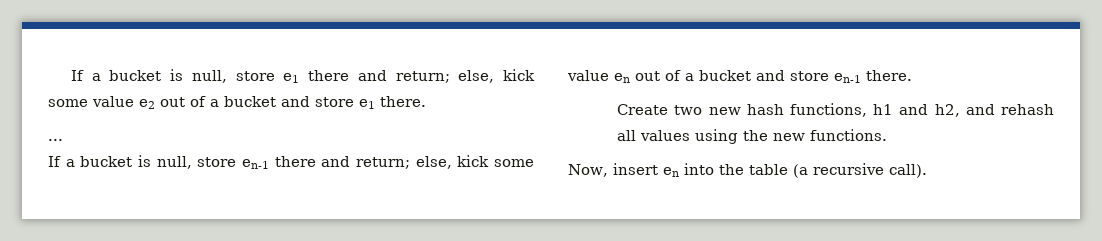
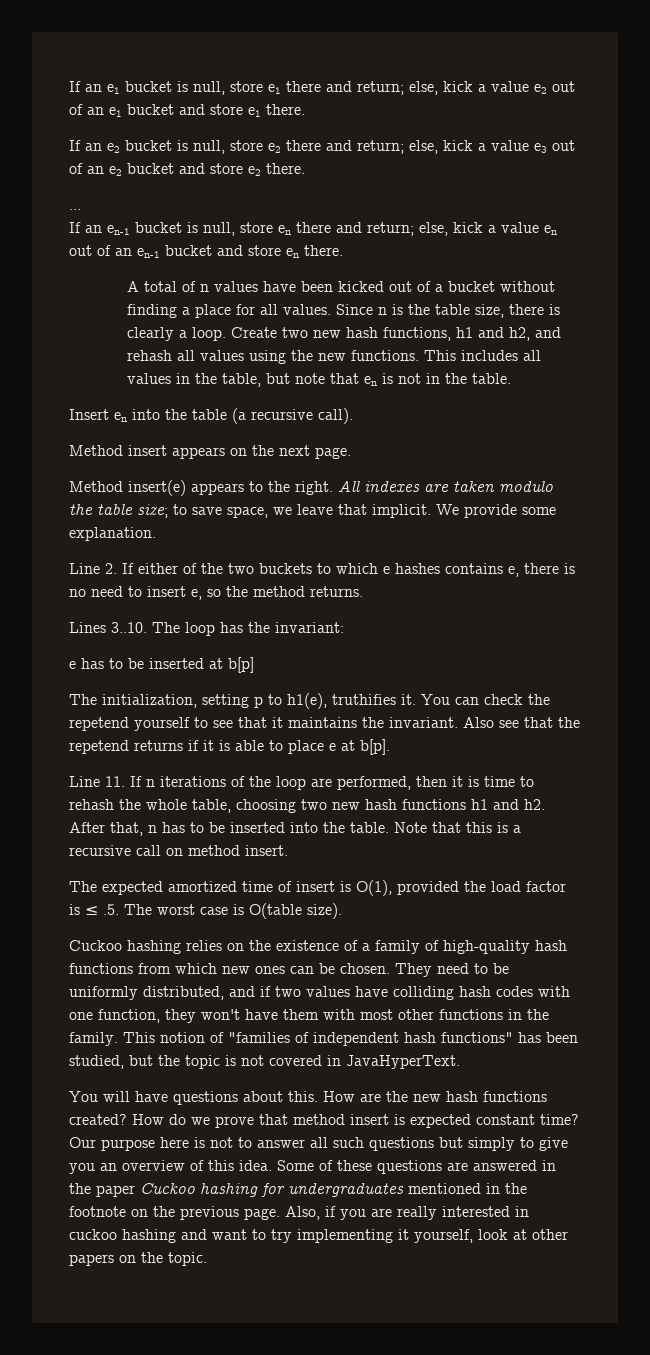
- If a bucket is null, store e1 there and return; else, kick some value e2 out of a bucket and store e1 there.
+ If an e1 bucket is null, store e1 there and return; else, kick a value e2 out of an e1 bucket and store e1 there.
+ If an e2 bucket is null, store e2 there and return; else, kick a value e3 out of an e2 bucket and store e2 there.
  ...
- If a bucket is null, store en-1 there and return; else, kick some value en out of a bucket and store en-1 there.
- Create two new hash functions, h1 and h2, and rehash all values using the new functions.
- Now, insert en into the table (a recursive call).
+ If an en-1 bucket is null, store en there and return; else, kick a value en out of an en-1 bucket and store en there.
+ A total of n values have been kicked out of a bucket without finding a place for all values. Since n is the table size, there is clearly a loop. Create two new hash functions, h1 and h2, and rehash all values using the new functions. This includes all values in the table, but note that en is not in the table.
+ Insert en into the table (a recursive call).
+ Method insert appears on the next page.
+ Method insert(e) appears to the right. All indexes are taken modulo the table size; to save space, we leave that implicit. We provide some explanation.
+ Line 2. If either of the two buckets to which e hashes contains e, there is no need to insert e, so the method returns.
+ Lines 3..10. The loop has the invariant:
+ e has to be inserted at b[p]
+ The initialization, setting p to h1(e), truthifies it. You can check the repetend yourself to see that it maintains the invariant. Also see that the repetend returns if it is able to place e at b[p].
+ Line 11. If n iterations of the loop are performed, then it is time to rehash the whole table, choosing two new hash functions h1 and h2. After that, n has to be inserted into the table. Note that this is a recursive call on method insert.
+ The expected amortized time of insert is O(1), provided the load factor is ≤ .5. The worst case is O(table size).
+ Cuckoo hashing relies on the existence of a family of high-quality hash functions from which new ones can be chosen. They need to be uniformly distributed, and if two values have colliding hash codes with one function, they won't have them with most other functions in the family. This notion of "families of independent hash functions" has been studied, but the topic is not covered in JavaHyperText.
+ You will have questions about this. How are the new hash functions created? How do we prove that method insert is expected constant time? Our purpose here is not to answer all such questions but simply to give you an overview of this idea. Some of these questions are answered in the paper Cuckoo hashing for undergraduates mentioned in the footnote on the previous page. Also, if you are really interested in cuckoo hashing and want to try implementing it yourself, look at other papers on the topic.

